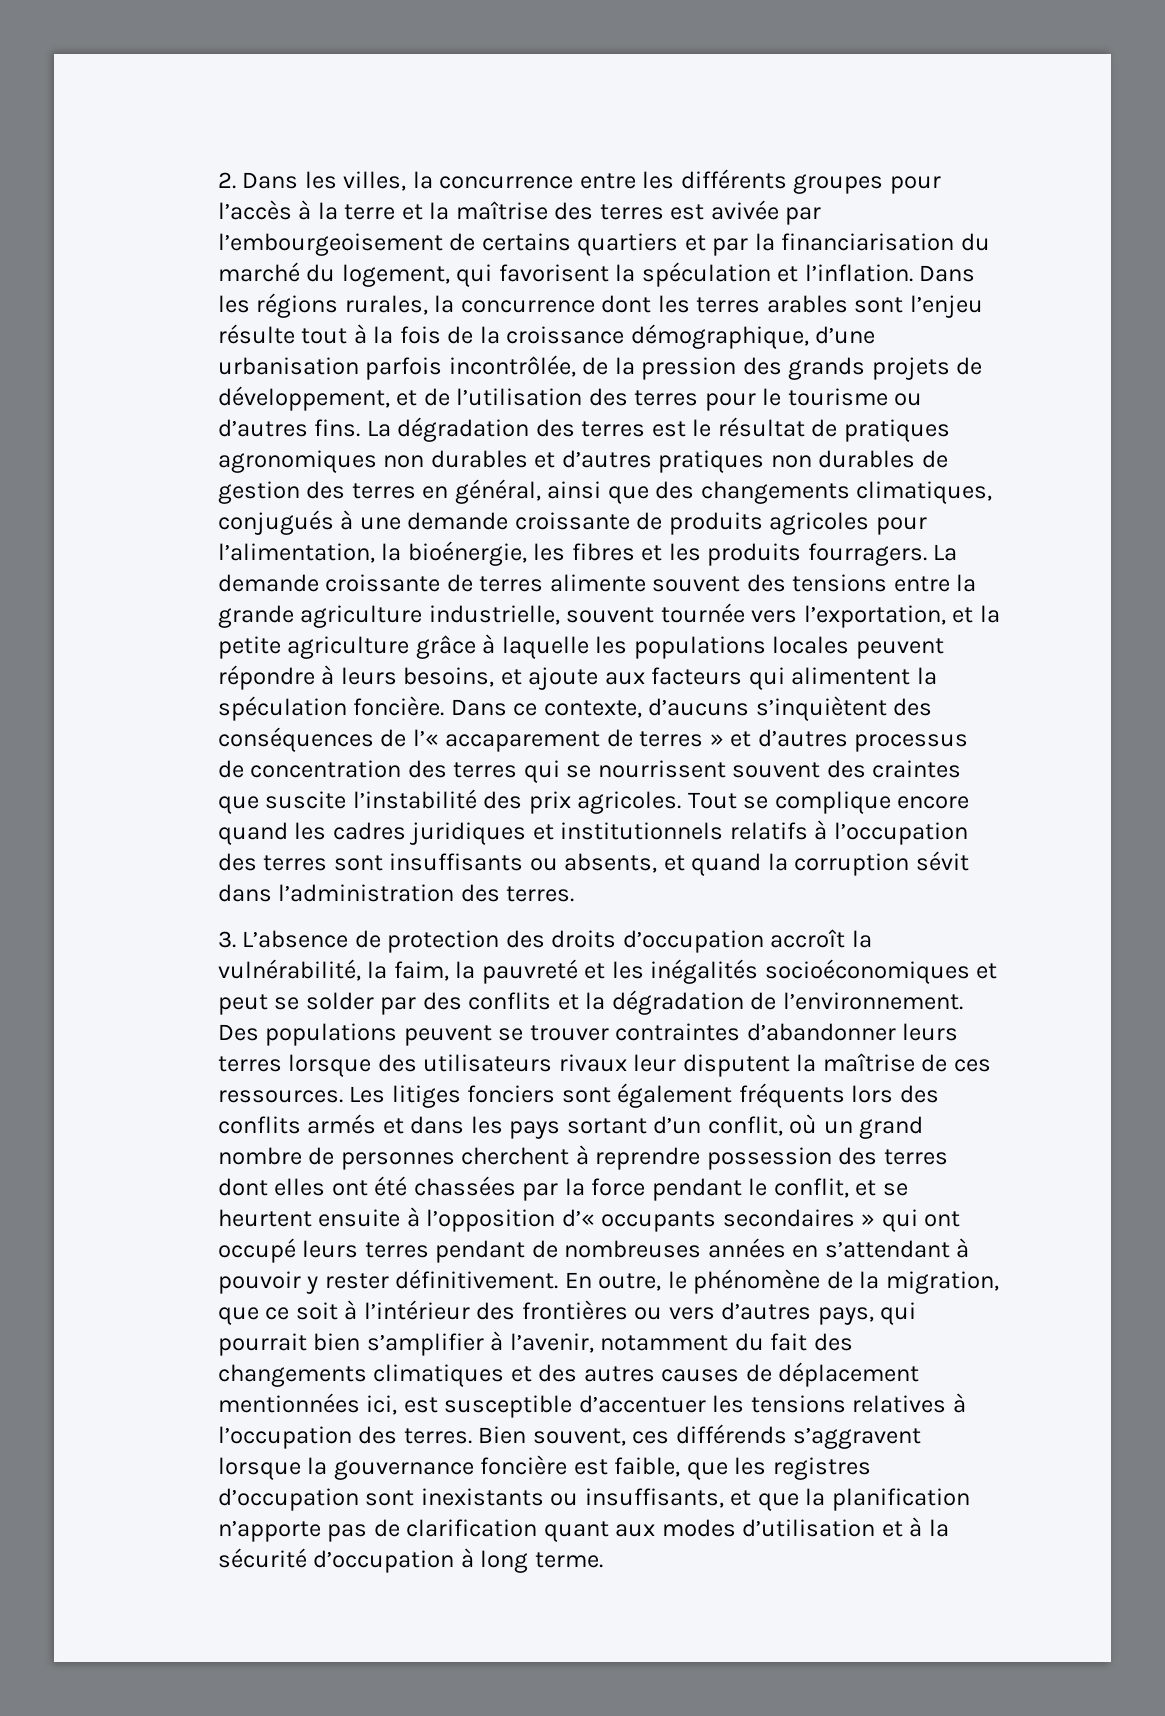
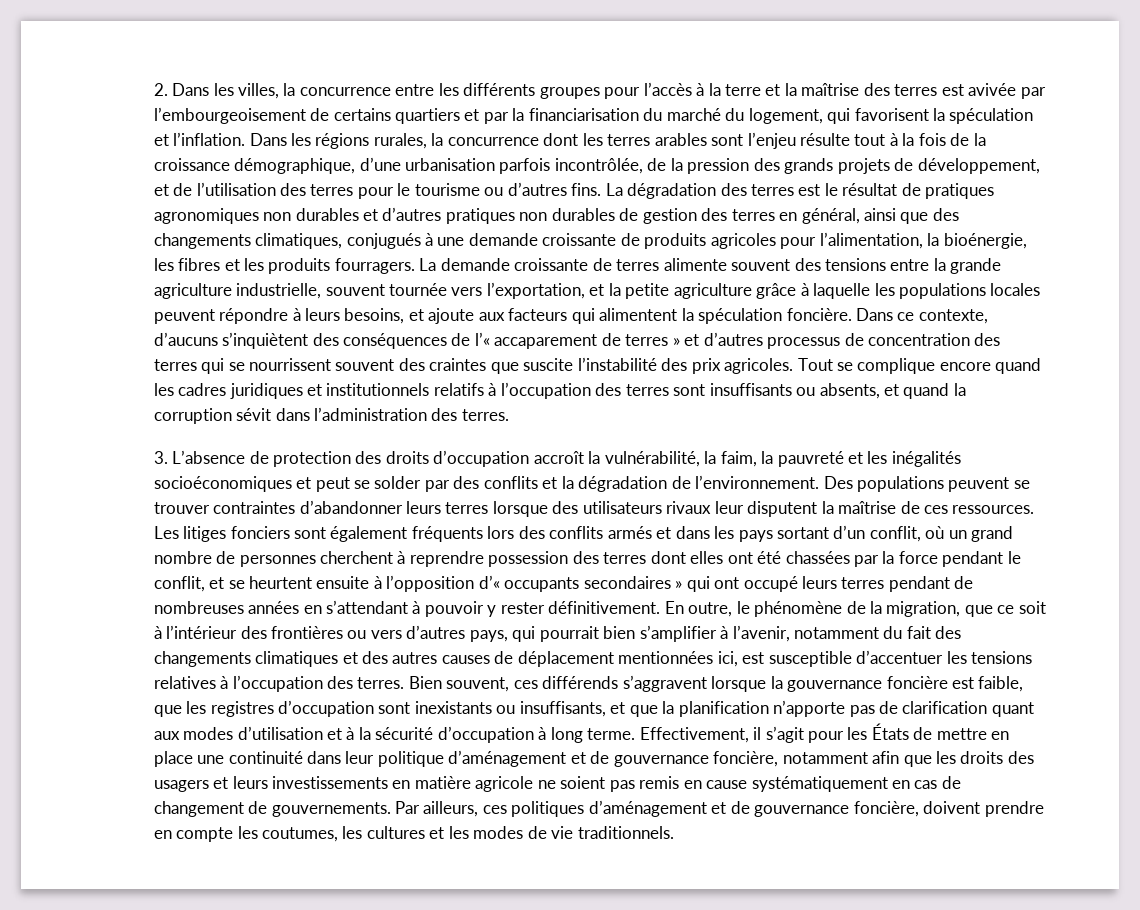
+ Effectivement, il s’agit pour les États de mettre en place une continuité dans leur politique d’aménagement et de gouvernance foncière, notamment afin que les droits des usagers et leurs investissements en matière agricole ne soient pas remis en cause systématiquement en cas de changement de gouvernements. Par ailleurs, ces politiques d’aménagement et de gouvernance foncière, doivent prendre en compte les coutumes, les cultures et les modes de vie traditionnels.

